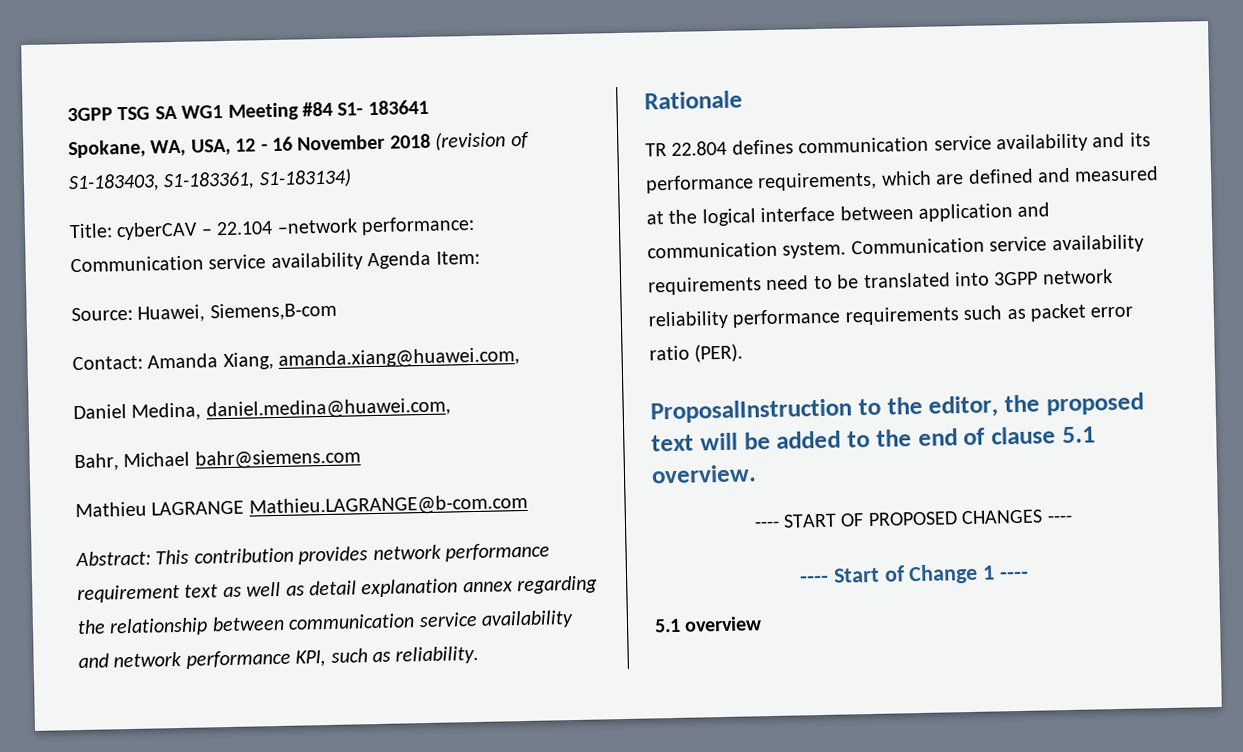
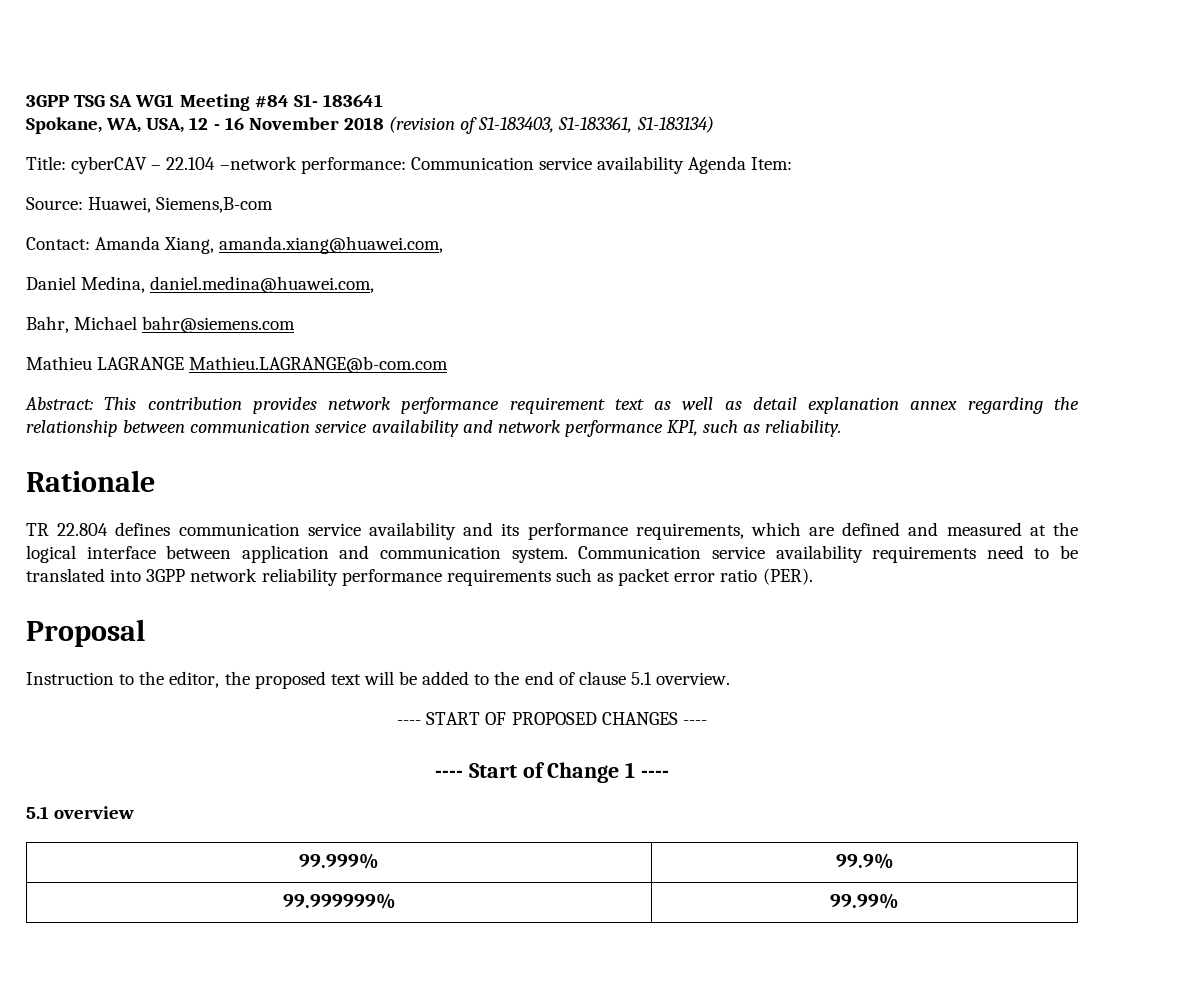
- ProposalInstruction to the editor, the proposed text will be added to the end of clause 5.1 overview.
+ Proposal
+ Instruction to the editor, the proposed text will be added to the end of clause 5.1 overview.
+ 99.999% | 99.9%
+ 99.999999% | 99.99%

